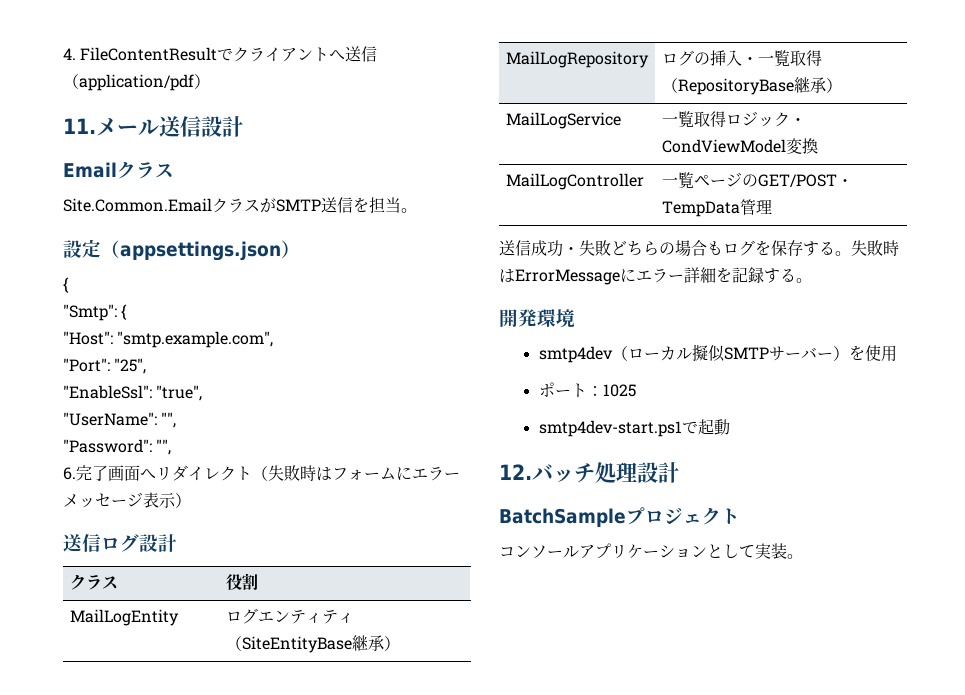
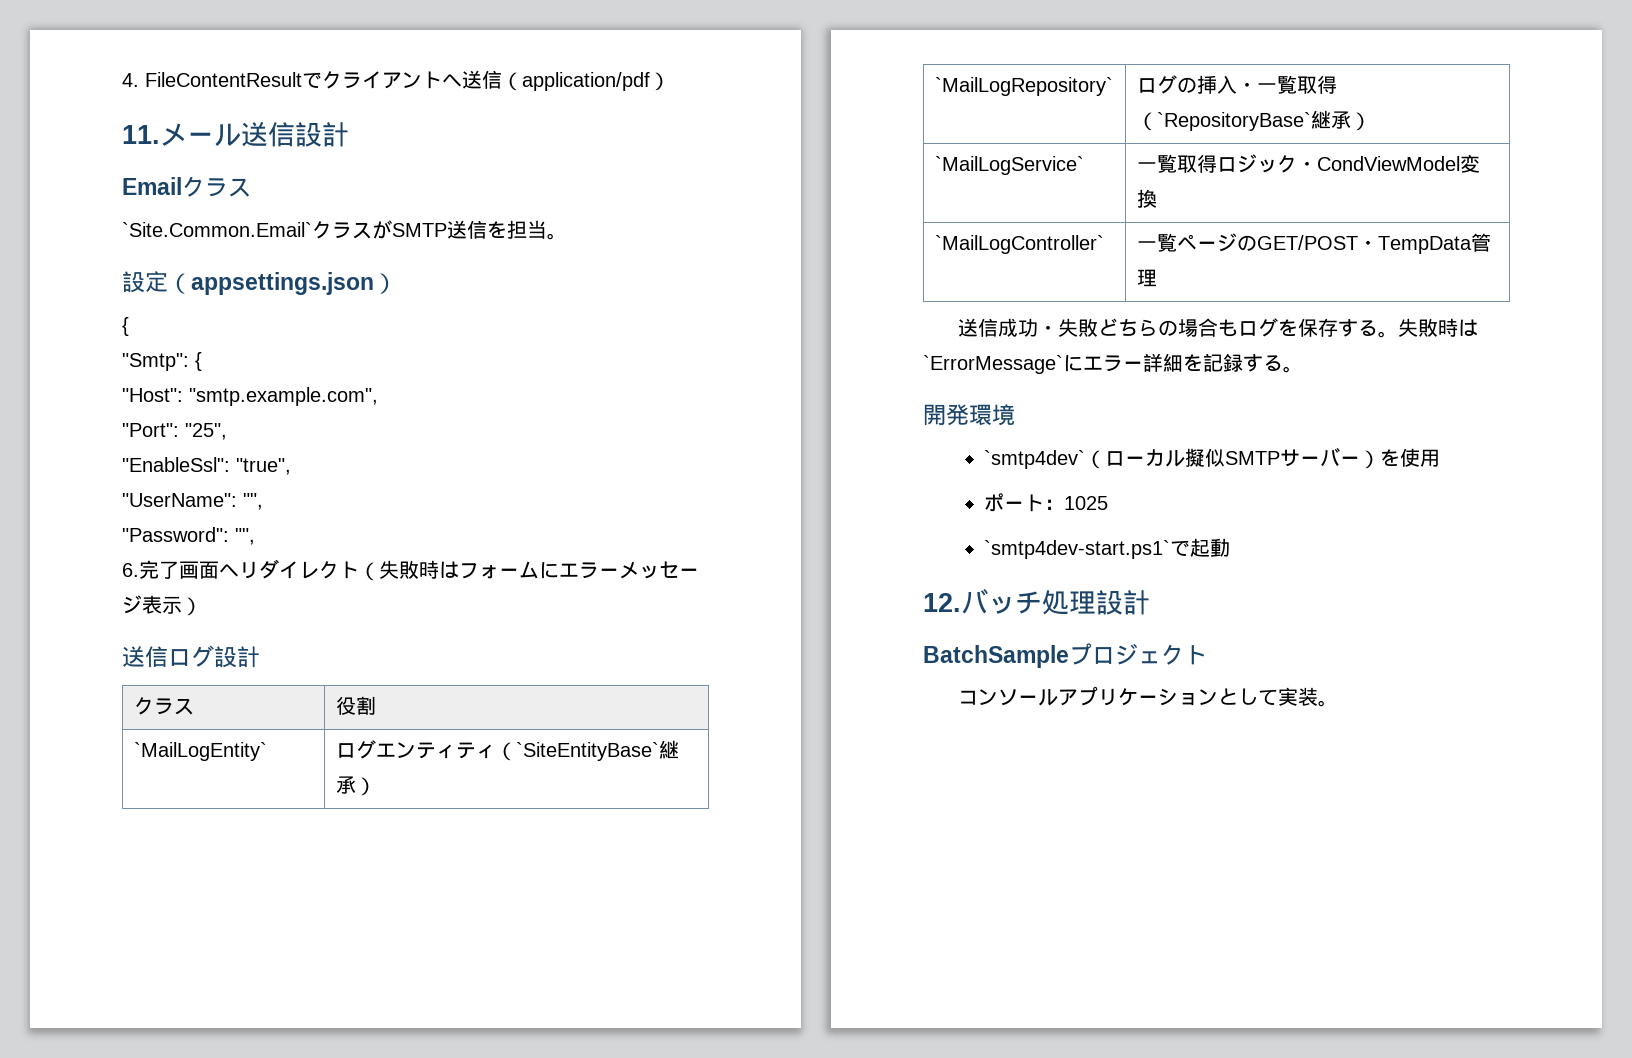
- Site.Common.EmailクラスがSMTP送信を担当。
+ `Site.Common.Email`クラスがSMTP送信を担当。
- MailLogEntity | ログエンティティ（SiteEntityBase継承）
- MailLogRepository | ログの挿入・一覧取得（RepositoryBase継承）
- MailLogService | 一覧取得ロジック・CondViewModel変換
+ `MailLogEntity` | ログエンティティ（`SiteEntityBase`継承）
+ `MailLogRepository` | ログの挿入・一覧取得（`RepositoryBase`継承）
+ `MailLogService` | 一覧取得ロジック・CondViewModel変換
- MailLogController | 一覧ページのGET/POST・TempData管理
+ `MailLogController` | 一覧ページのGET/POST・TempData管理
- 失敗時はErrorMessageにエラー詳細を記録する。
+ 失敗時は`ErrorMessage`にエラー詳細を記録する。
- smtp4dev（ローカル擬似SMTPサーバー）を使用
+ `smtp4dev`（ローカル擬似SMTPサーバー）を使用
- smtp4dev-start.ps1で起動
+ `smtp4dev-start.ps1`で起動

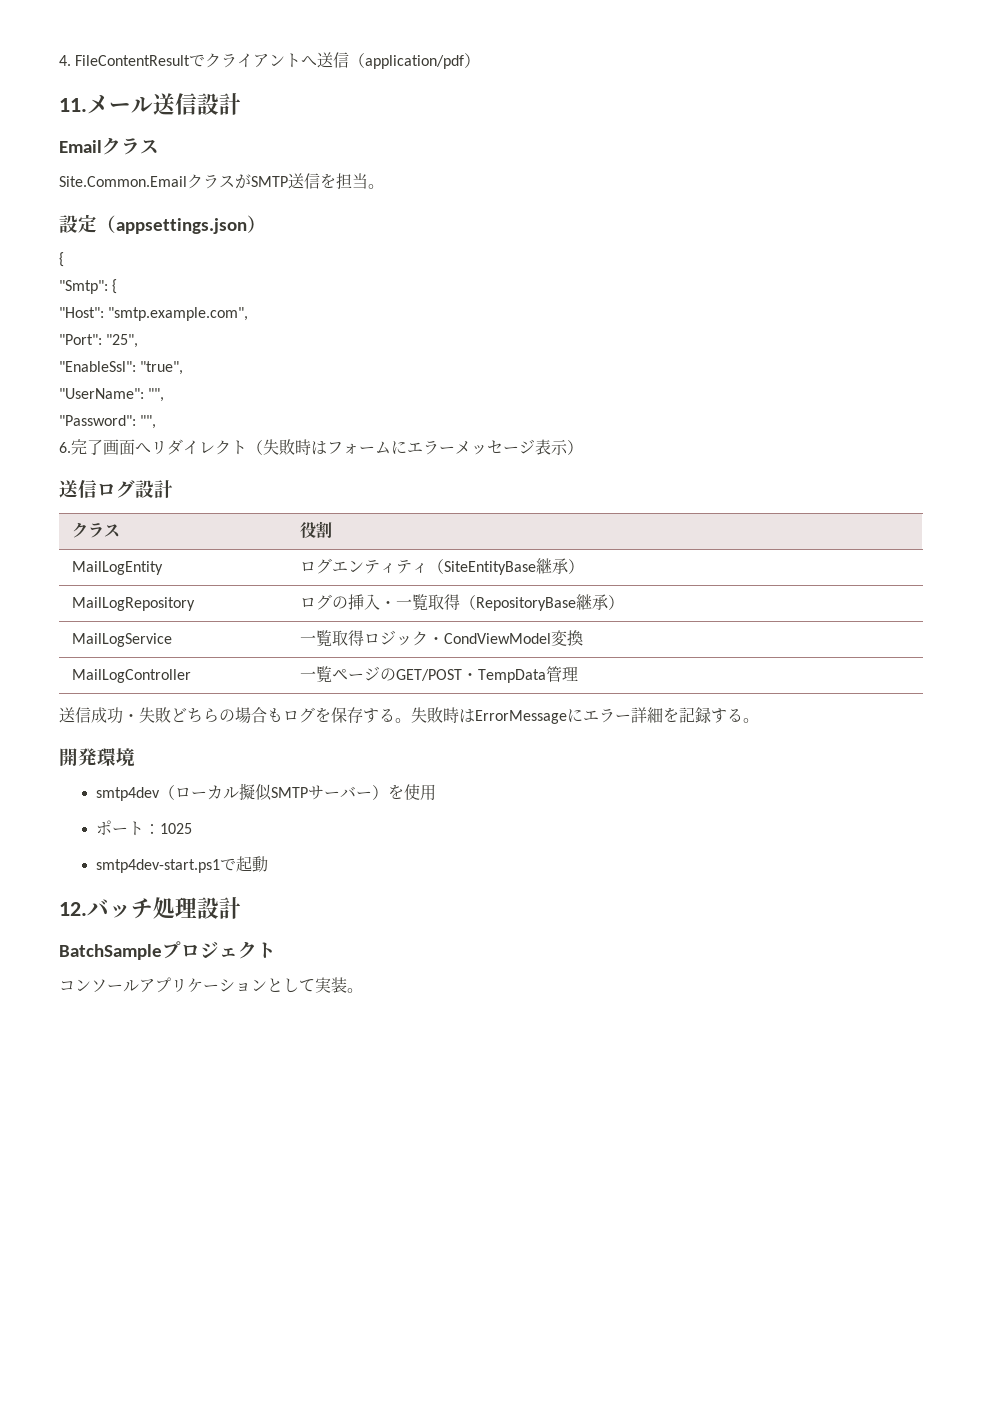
- `Site.Common.Email`クラスがSMTP送信を担当。
+ Site.Common.EmailクラスがSMTP送信を担当。
- `MailLogEntity` | ログエンティティ（`SiteEntityBase`継承）
- `MailLogRepository` | ログの挿入・一覧取得（`RepositoryBase`継承）
- `MailLogService` | 一覧取得ロジック・CondViewModel変換
+ MailLogEntity | ログエンティティ（SiteEntityBase継承）
+ MailLogRepository | ログの挿入・一覧取得（RepositoryBase継承）
+ MailLogService | 一覧取得ロジック・CondViewModel変換
- `MailLogController` | 一覧ページのGET/POST・TempData管理
+ MailLogController | 一覧ページのGET/POST・TempData管理
- 失敗時は`ErrorMessage`にエラー詳細を記録する。
+ 失敗時はErrorMessageにエラー詳細を記録する。
- `smtp4dev`（ローカル擬似SMTPサーバー）を使用
+ smtp4dev（ローカル擬似SMTPサーバー）を使用
- `smtp4dev-start.ps1`で起動
+ smtp4dev-start.ps1で起動

